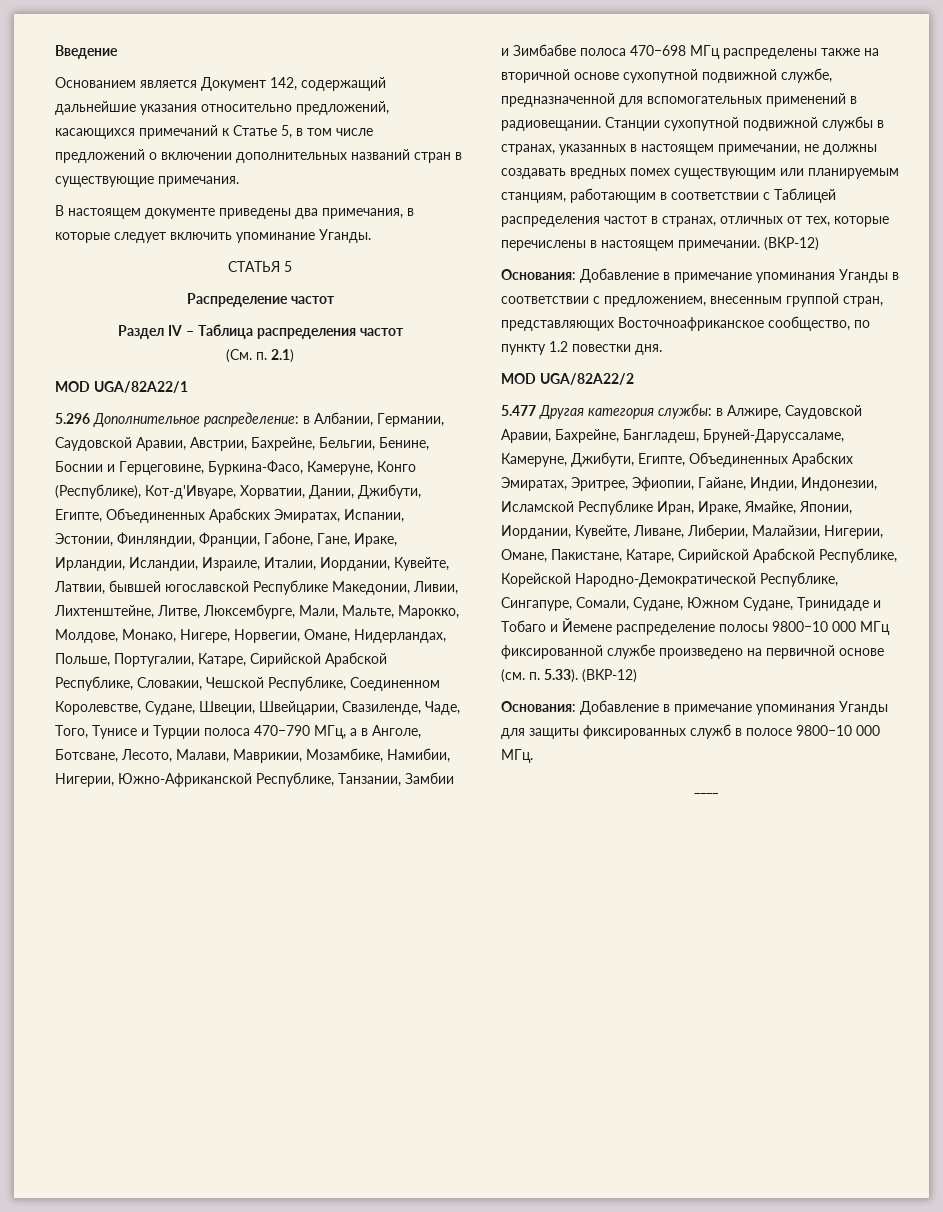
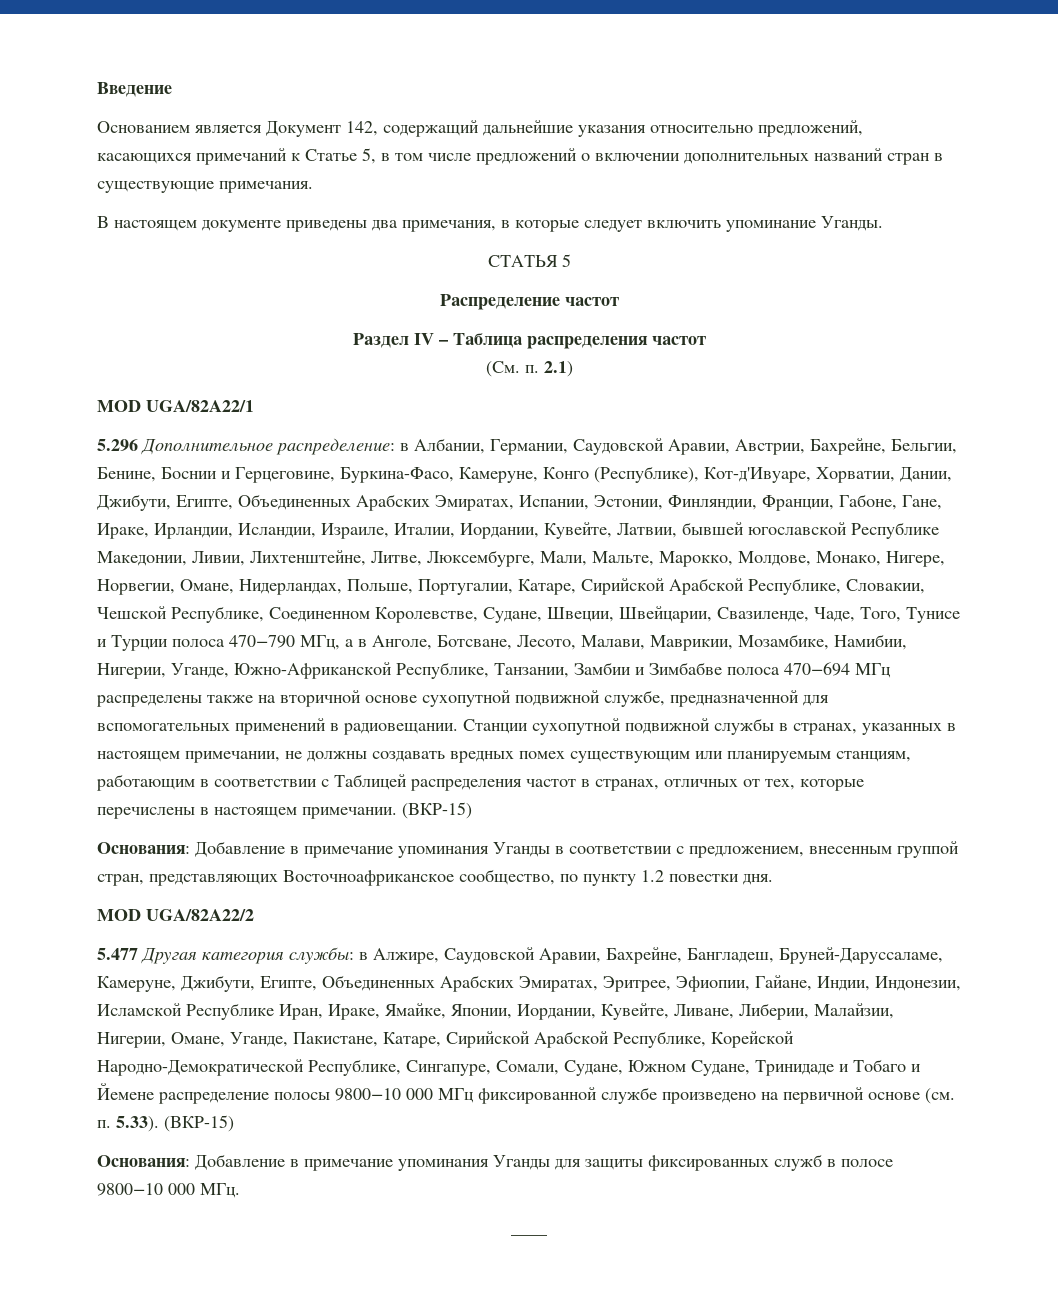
- в Албании, Германии, Саудовской Аравии, Австрии, Бахрейне, Бельгии, Бенине, Боснии и Герцеговине, Буркина-Фасо, Камеруне, Конго (Республике), Кот-д'Ивуаре, Хорватии, Дании, Джибути, Египте, Объединенных Арабских Эмиратах, Испании, Эстонии, Финляндии, Франции, Габоне, Гане, Ираке, Ирландии, Исландии, Израиле, Италии, Иордании, Кувейте, Латвии, бывшей югославской Республике Македонии, Ливии, Лихтенштейне, Литве, Люксембурге, Мали, Мальте, Марокко, Молдове, Монако, Нигере, Норвегии, Омане, Нидерландах, Польше, Португалии, Катаре, Сирийской Арабской Республике, Словакии, Чешской Республике, Соединенном Королевстве, Судане, Швеции, Швейцарии, Свазиленде, Чаде, Того, Тунисе и Турции полоса 470−790 МГц, а в Анголе, Ботсване, Лесото, Малави, Маврикии, Мозамбике, Намибии, Нигерии, Южно-Африканской Республике, Танзании, Замбии и Зимбабве полоса 470−698 МГц распределены также на вторичной основе сухопутной подвижной службе, предназначенной для вспомогательных применений в радиовещании.
+ в Албании, Германии, Саудовской Аравии, Австрии, Бахрейне, Бельгии, Бенине, Боснии и Герцеговине, Буркина-Фасо, Камеруне, Конго (Республике), Кот-д'Ивуаре, Хорватии, Дании, Джибути, Египте, Объединенных Арабских Эмиратах, Испании, Эстонии, Финляндии, Франции, Габоне, Гане, Ираке, Ирландии, Исландии, Израиле, Италии, Иордании, Кувейте, Латвии, бывшей югославской Республике Македонии, Ливии, Лихтенштейне, Литве, Люксембурге, Мали, Мальте, Марокко, Молдове, Монако, Нигере, Норвегии, Омане, Нидерландах, Польше, Португалии, Катаре, Сирийской Арабской Республике, Словакии, Чешской Республике, Соединенном Королевстве, Судане, Швеции, Швейцарии, Свазиленде, Чаде, Того, Тунисе и Турции полоса 470−790 МГц, а в Анголе, Ботсване, Лесото, Малави, Маврикии, Мозамбике, Намибии, Нигерии, Уганде, Южно-Африканской Республике, Танзании, Замбии и Зимбабве полоса 470−694 МГц распределены также на вторичной основе сухопутной подвижной службе, предназначенной для вспомогательных применений в радиовещании.
- Станции сухопутной подвижной службы в странах, указанных в настоящем примечании, не должны создавать вредных помех существующим или планируемым станциям, работающим в соответствии с Таблицей распределения частот в странах, отличных от тех, которые перечислены в настоящем примечании. (ВКР-12)
+ Станции сухопутной подвижной службы в странах, указанных в настоящем примечании, не должны создавать вредных помех существующим или планируемым станциям, работающим в соответствии с Таблицей распределения частот в странах, отличных от тех, которые перечислены в настоящем примечании. (ВКР-15)
- в Алжире, Саудовской Аравии, Бахрейне, Бангладеш, Бруней-Даруссаламе, Камеруне, Джибути, Египте, Объединенных Арабских Эмиратах, Эритрее, Эфиопии, Гайане, Индии, Индонезии, Исламской Республике Иран, Ираке, Ямайке, Японии, Иордании, Кувейте, Ливане, Либерии, Малайзии, Нигерии, Омане, Пакистане, Катаре, Сирийской Арабской Республике, Корейской Народно-Демократической Республике, Сингапуре, Сомали, Судане, Южном Судане, Тринидаде и Тобаго и Йемене распределение полосы 9800−10 000 МГц фиксированной службе произведено на первичной основе (см. п. 5.33). (ВКР-12)
+ в Алжире, Саудовской Аравии, Бахрейне, Бангладеш, Бруней-Даруссаламе, Камеруне, Джибути, Египте, Объединенных Арабских Эмиратах, Эритрее, Эфиопии, Гайане, Индии, Индонезии, Исламской Республике Иран, Ираке, Ямайке, Японии, Иордании, Кувейте, Ливане, Либерии, Малайзии, Нигерии, Омане, Уганде, Пакистане, Катаре, Сирийской Арабской Республике, Корейской Народно-Демократической Республике, Сингапуре, Сомали, Судане, Южном Судане, Тринидаде и Тобаго и Йемене распределение полосы 9800−10 000 МГц фиксированной службе произведено на первичной основе (см. п. 5.33). (ВКР-15)

